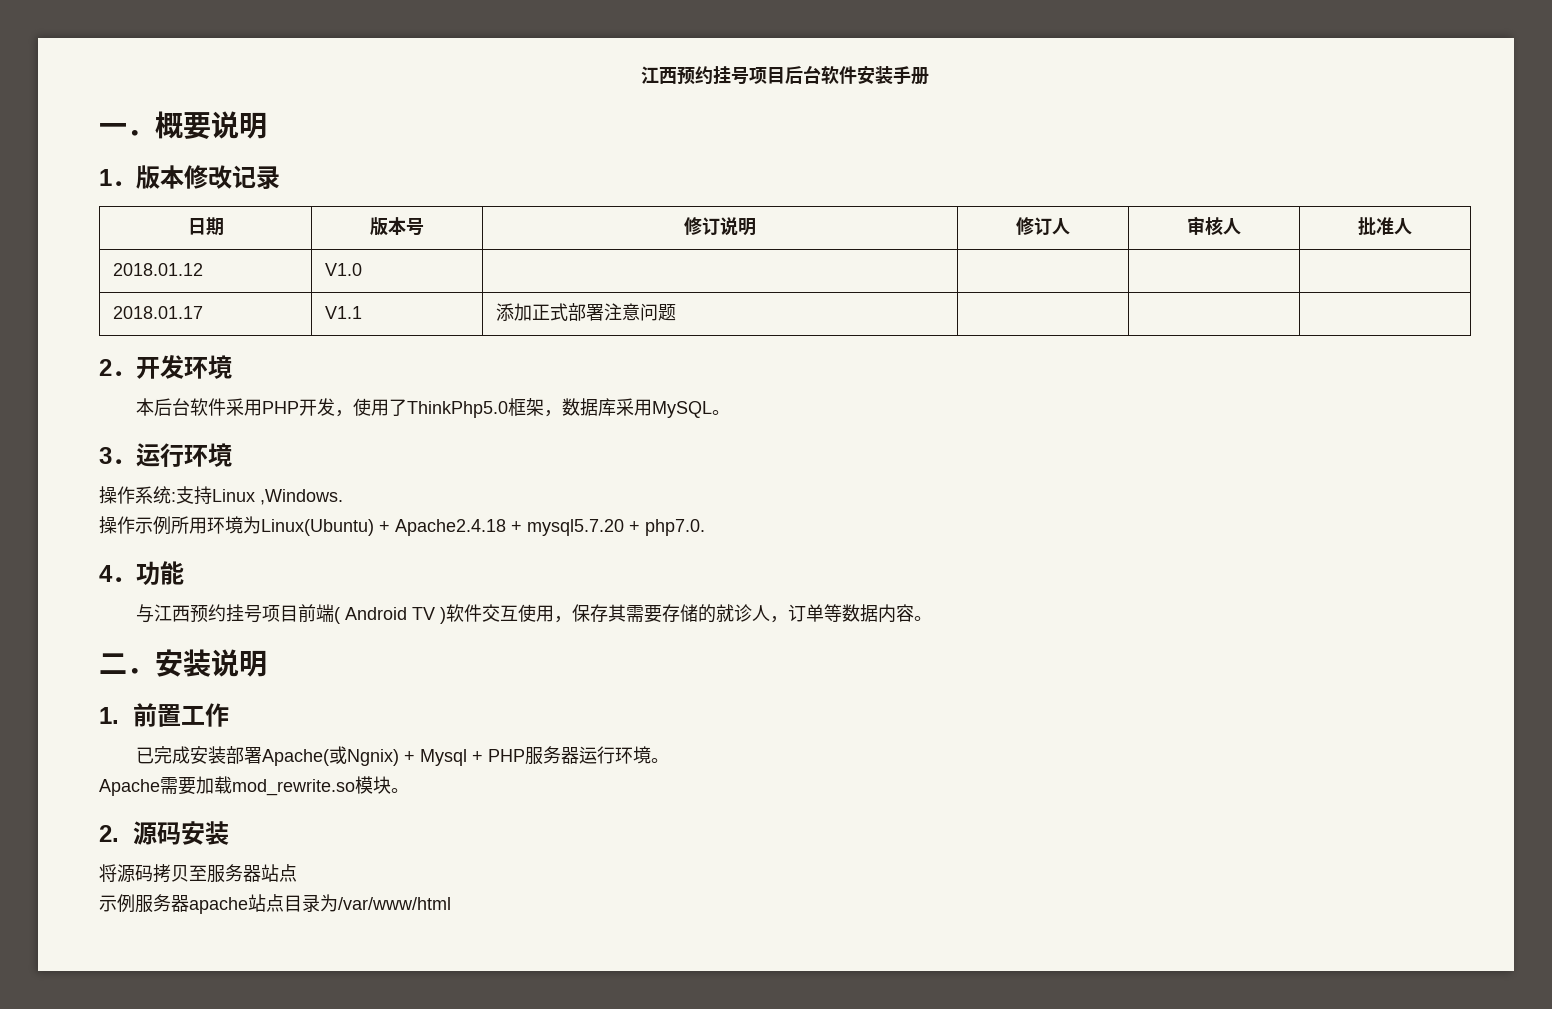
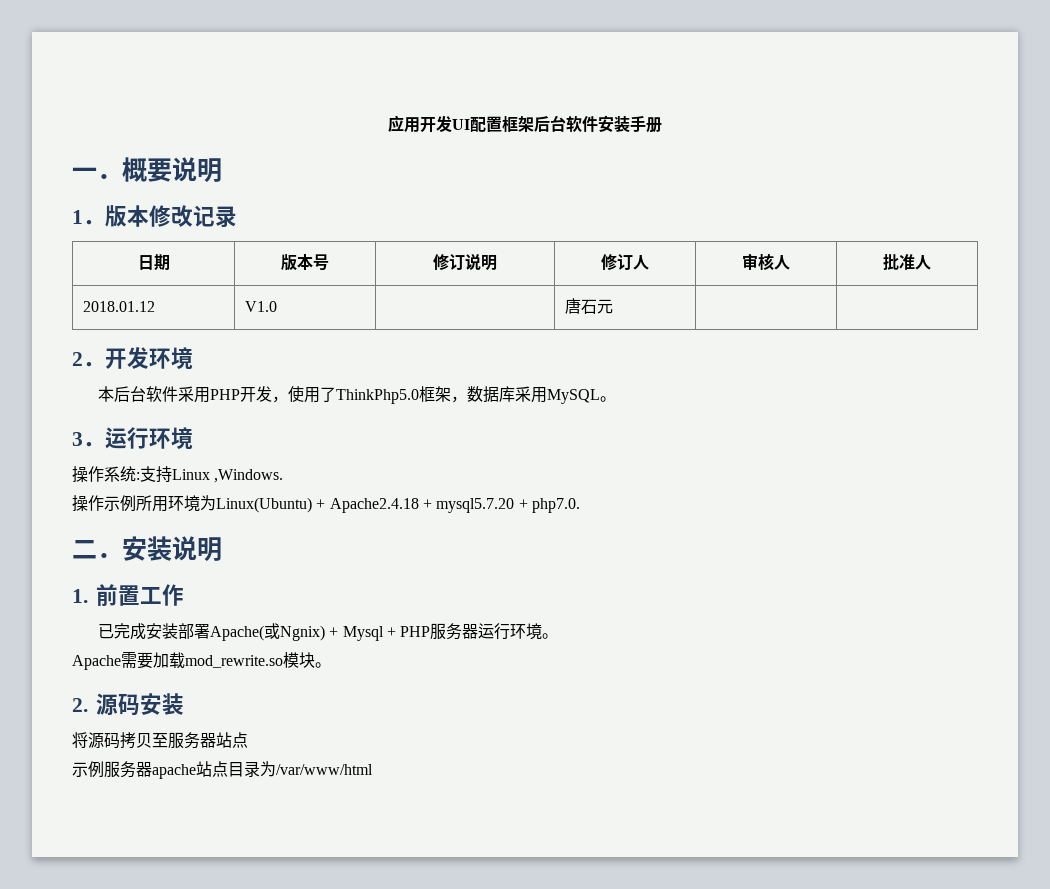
- 江西预约挂号项目后台软件安装手册
+ 应用开发UI配置框架后台软件安装手册
- 2018.01.12 | V1.0 | | | |
- 2018.01.17 | V1.1 | 添加正式部署注意问题 | | |
+ 2018.01.12 | V1.0 | | 唐石元 | |
- 4．功能
- 与江西预约挂号项目前端( Android TV )软件交互使用，保存其需要存储的就诊人，订单等数据内容。

